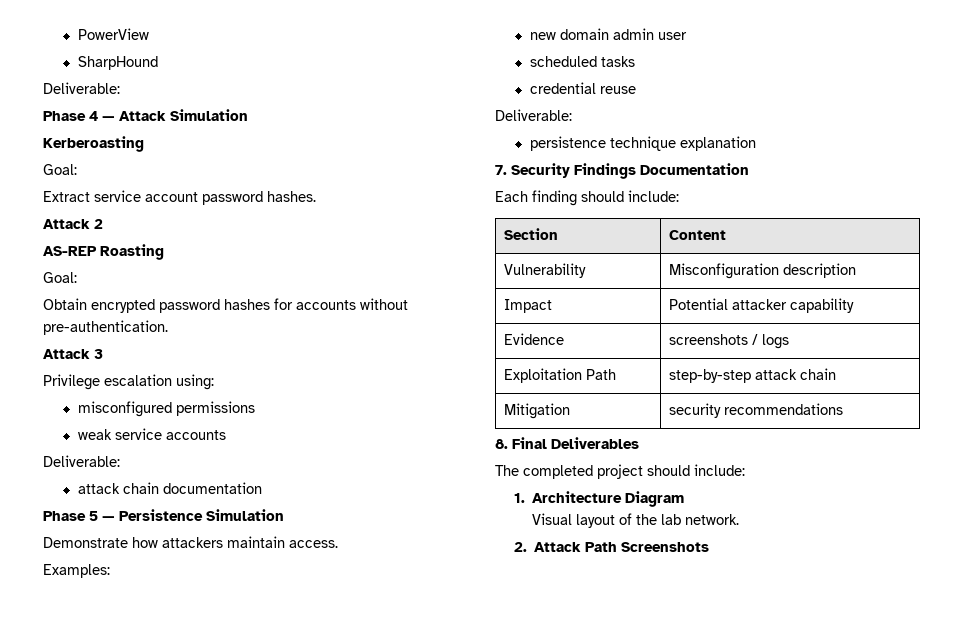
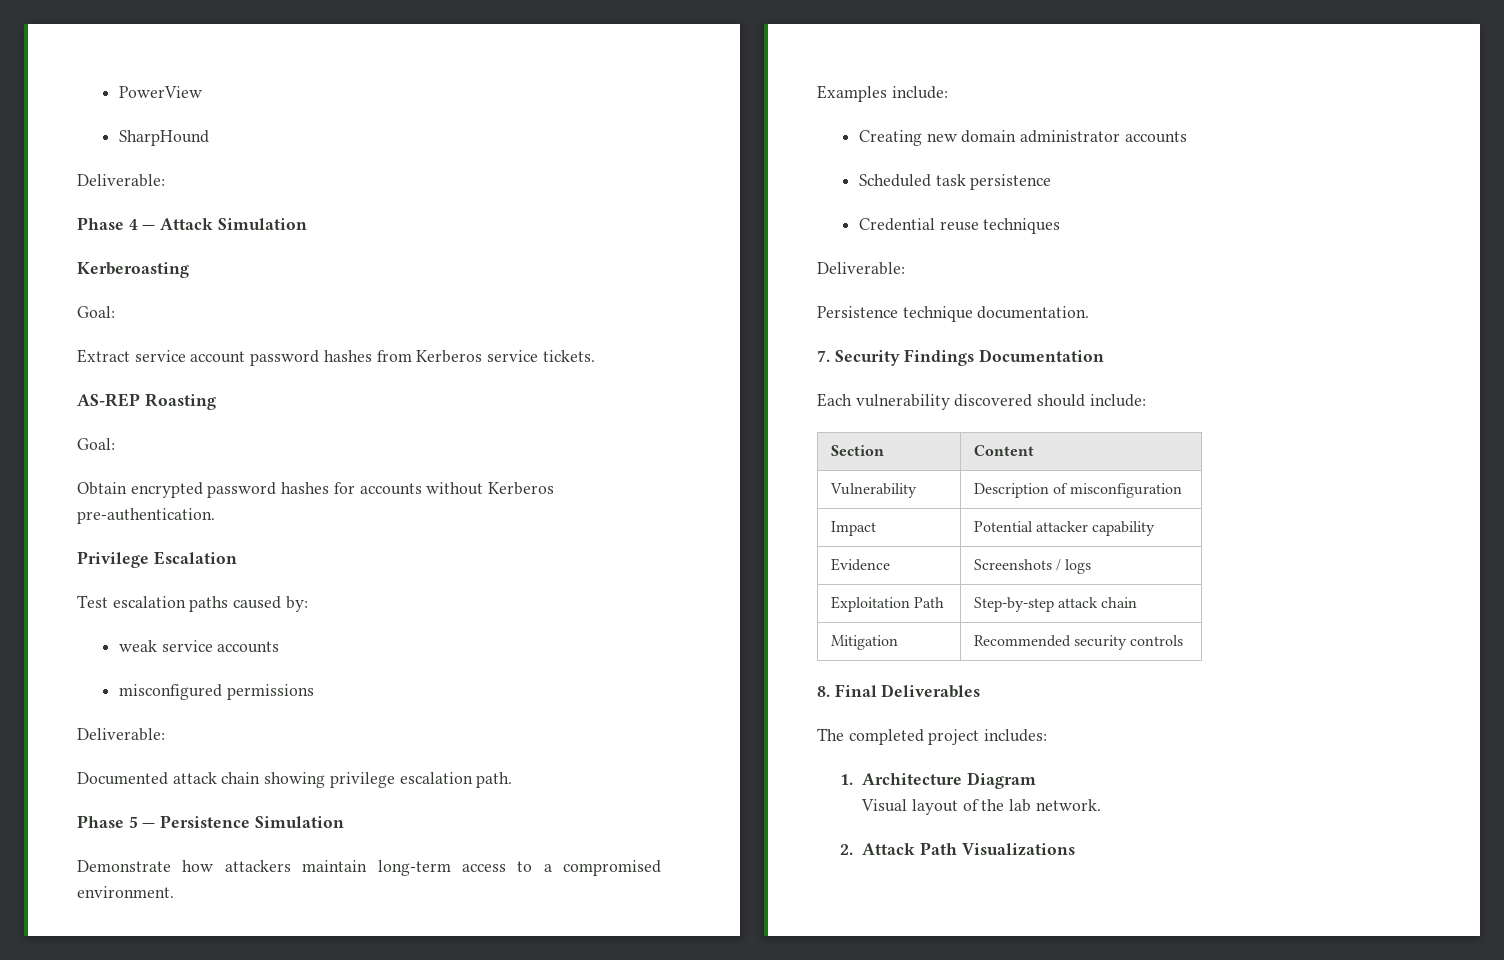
- Extract service account password hashes.
- Attack 2
+ Extract service account password hashes from Kerberos service tickets.
- Obtain encrypted password hashes for accounts without pre-authentication.
+ Obtain encrypted password hashes for accounts without Kerberos pre-authentication.
- Attack 3
- Privilege escalation using:
- misconfigured permissions
+ Privilege Escalation
+ Test escalation paths caused by:
  weak service accounts
+ misconfigured permissions
  Deliverable:
- attack chain documentation
+ Documented attack chain showing privilege escalation path.
- Demonstrate how attackers maintain access.
- Examples:
- new domain admin user
- scheduled tasks
- credential reuse
+ Demonstrate how attackers maintain long-term access to a compromised environment.
+ Examples include:
+ Creating new domain administrator accounts
+ Scheduled task persistence
+ Credential reuse techniques
  Deliverable:
- persistence technique explanation
+ Persistence technique documentation.
- Each finding should include:
+ Each vulnerability discovered should include:
- Vulnerability | Misconfiguration description
+ Vulnerability | Description of misconfiguration
- Evidence | screenshots / logs
+ Evidence | Screenshots / logs
- Exploitation Path | step-by-step attack chain
+ Exploitation Path | Step-by-step attack chain
- Mitigation | security recommendations
+ Mitigation | Recommended security controls
- The completed project should include:
+ The completed project includes:
- 2. Attack Path Screenshots
+ 2. Attack Path Visualizations

